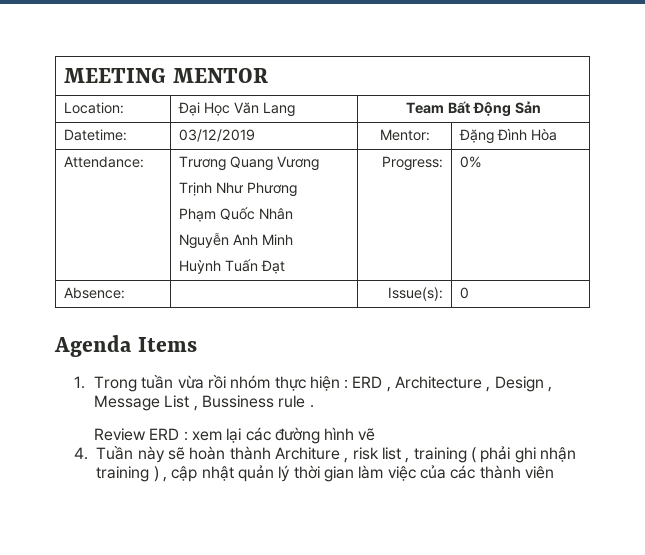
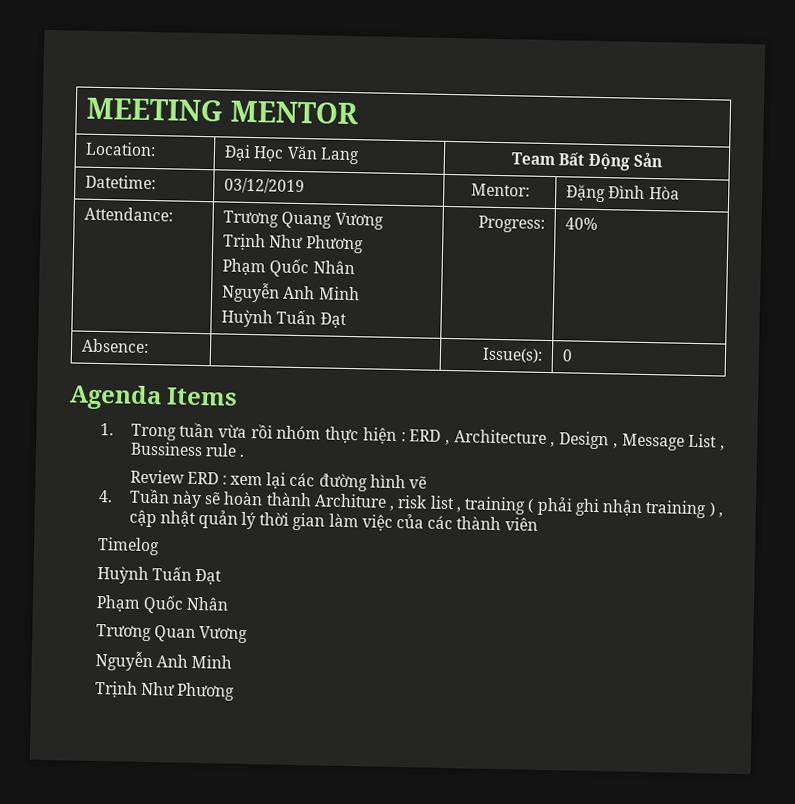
  Attendance: | Trương Quang Vương
  Trịnh Như Phương
  Phạm Quốc Nhân
  Nguyễn Anh Minh
- Huỳnh Tuấn Đạt | Progress: | 0%
+ Huỳnh Tuấn Đạt | Progress: | 40%
+ Timelog
+ Huỳnh Tuấn Đạt
+ Phạm Quốc Nhân
+ Trương Quan Vương
+ Nguyễn Anh Minh
+ Trịnh Như Phương

